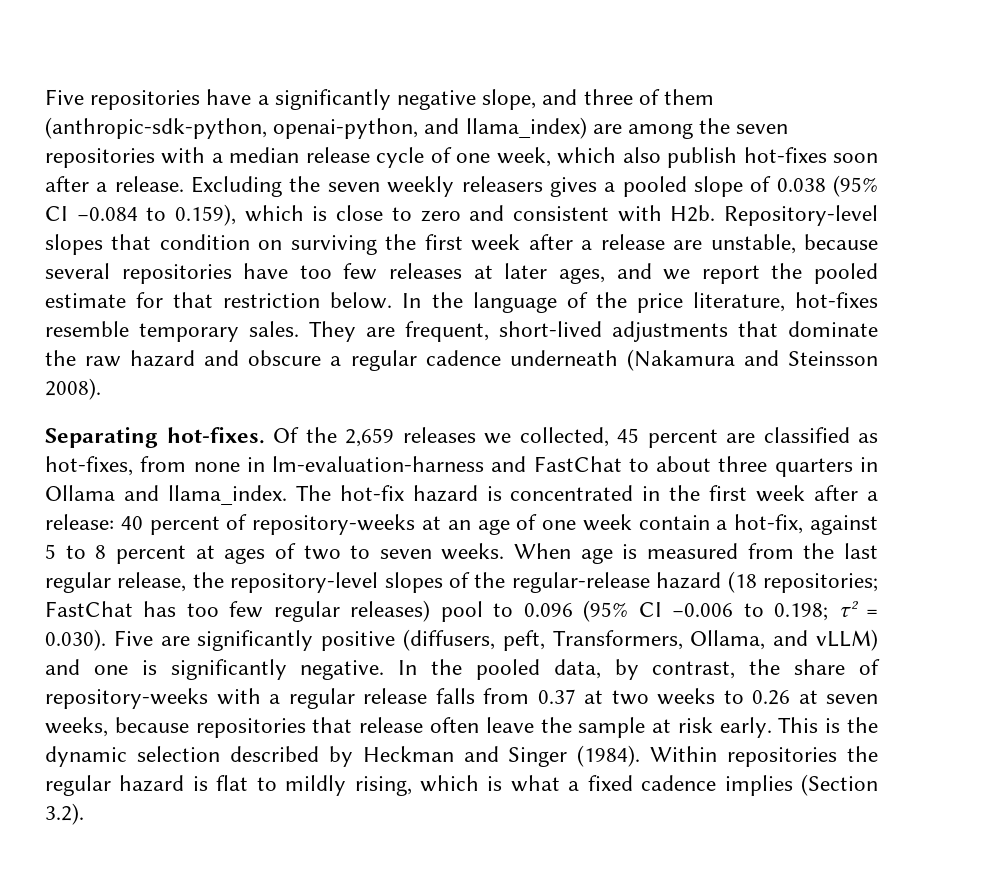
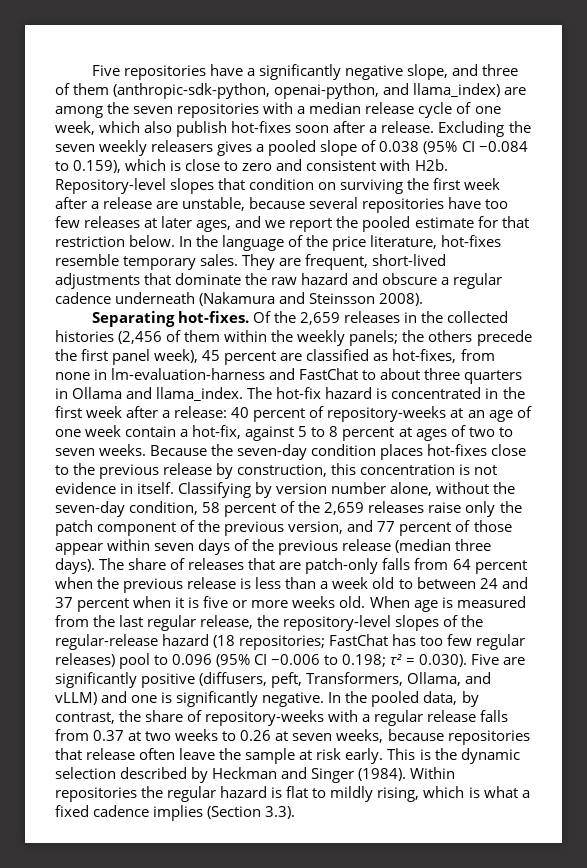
- Of the 2,659 releases we collected, 45 percent are classified as hot-fixes, from none in lm-evaluation-harness and FastChat to about three quarters in Ollama and llama_index.
+ Of the 2,659 releases in the collected histories (2,456 of them within the weekly panels; the others precede the first panel week), 45 percent are classified as hot-fixes, from none in lm-evaluation-harness and FastChat to about three quarters in Ollama and llama_index.
+ Because the seven-day condition places hot-fixes close to the previous release by construction, this concentration is not evidence in itself. Classifying by version number alone, without the seven-day condition, 58 percent of the 2,659 releases raise only the patch component of the previous version, and 77 percent of those appear within seven days of the previous release (median three days). The share of releases that are patch-only falls from 64 percent when the previous release is less than a week old to between 24 and 37 percent when it is five or more weeks old.
- Within repositories the regular hazard is flat to mildly rising, which is what a fixed cadence implies (Section 3.2).
+ Within repositories the regular hazard is flat to mildly rising, which is what a fixed cadence implies (Section 3.3).

